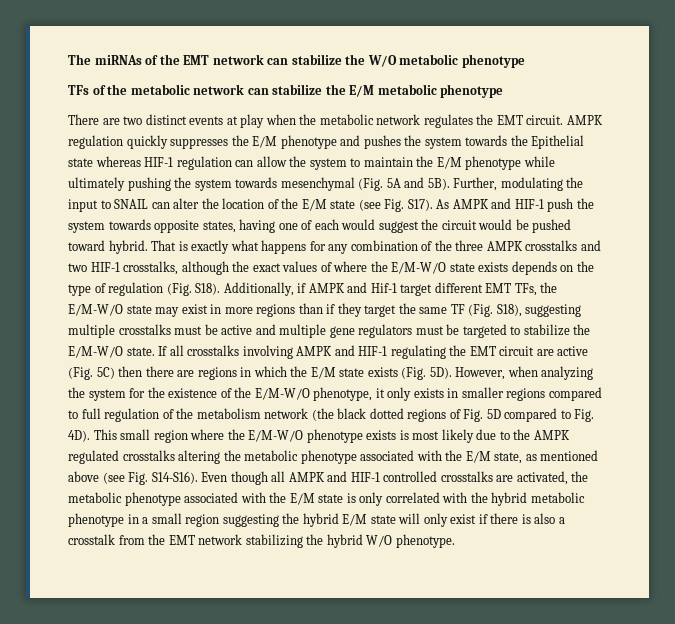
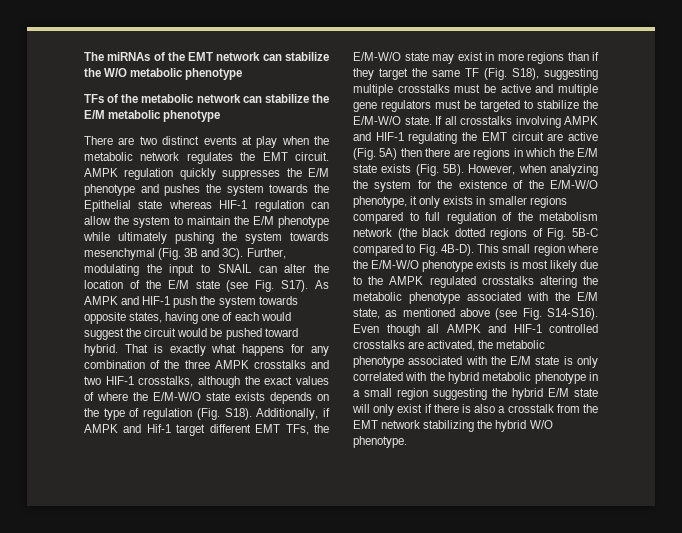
- AMPK regulation quickly suppresses the E/M phenotype and pushes the system towards the Epithelial state whereas HIF-1 regulation can allow the system to maintain the E/M phenotype while ultimately pushing the system towards mesenchymal (Fig. 5A and 5B).
+ AMPK regulation quickly suppresses the E/M phenotype and pushes the system towards the Epithelial state whereas HIF-1 regulation can allow the system to maintain the E/M phenotype while ultimately pushing the system towards mesenchymal (Fig. 3B and 3C).
- If all crosstalks involving AMPK and HIF-1 regulating the EMT circuit are active (Fig. 5C) then there are regions in which the E/M state exists (Fig. 5D).
+ If all crosstalks involving AMPK and HIF-1 regulating the EMT circuit are active (Fig. 5A) then there are regions in which the E/M state exists (Fig. 5B).
- However, when analyzing the system for the existence of the E/M-W/O phenotype, it only exists in smaller regions compared to full regulation of the metabolism network (the black dotted regions of Fig. 5D compared to Fig. 4D).
+ However, when analyzing the system for the existence of the E/M-W/O phenotype, it only exists in smaller regions compared to full regulation of the metabolism network (the black dotted regions of Fig. 5B-C compared to Fig. 4B-D).

